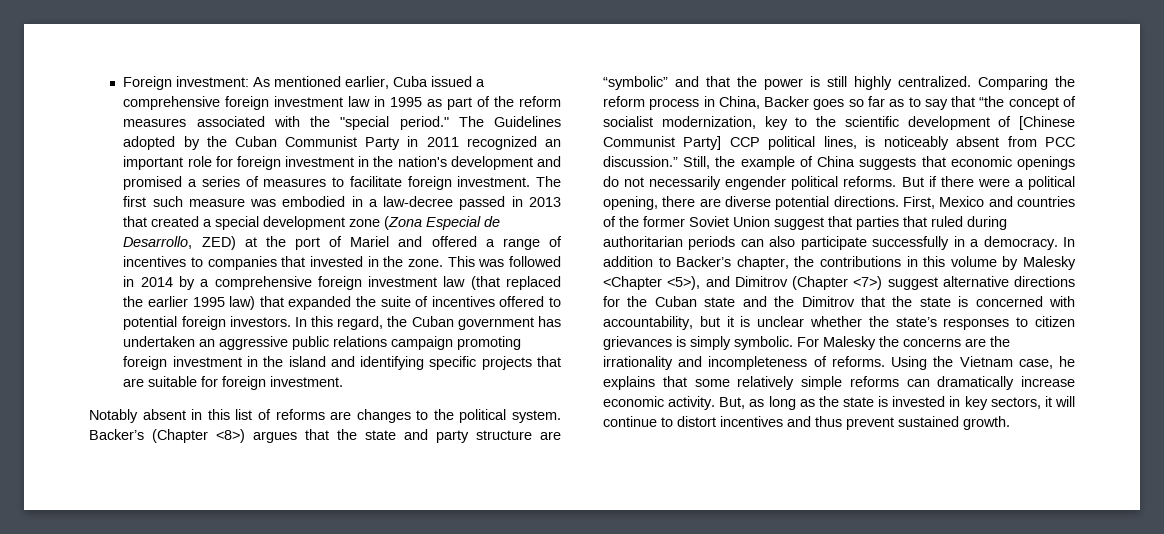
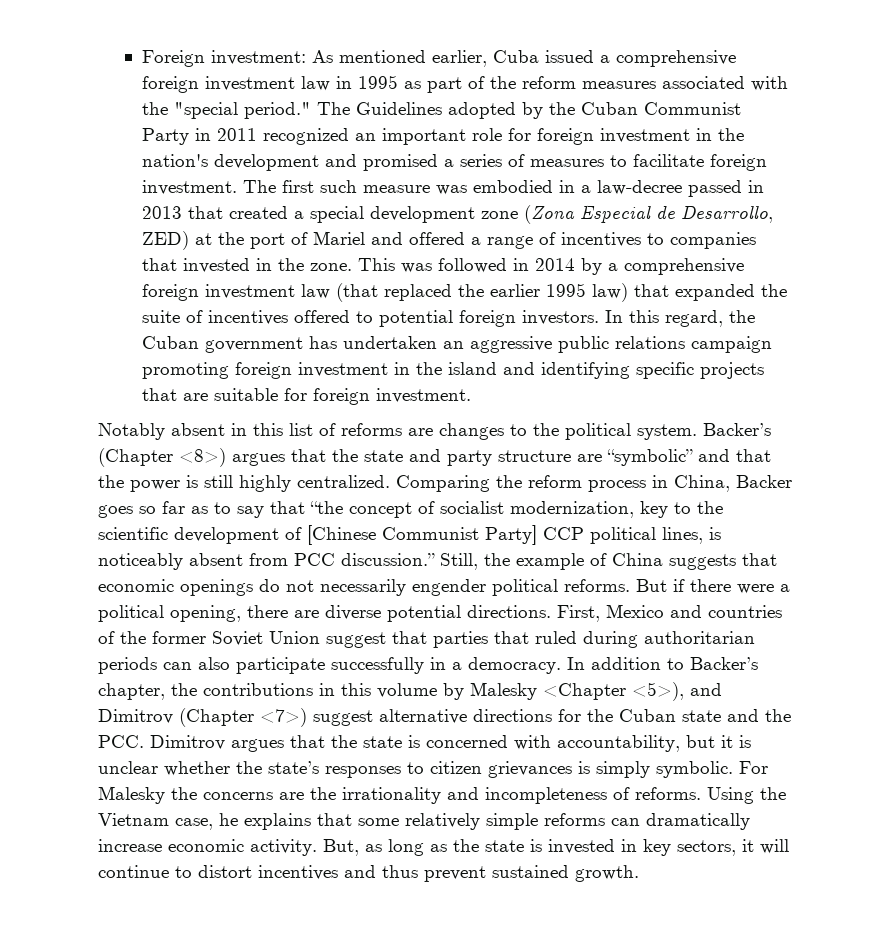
- In addition to Backer’s chapter, the contributions in this volume by Malesky <Chapter <5>), and Dimitrov (Chapter <7>) suggest alternative directions for the Cuban state and the Dimitrov that the state is concerned with accountability, but it is unclear whether the state’s responses to citizen grievances is simply symbolic.
+ In addition to Backer’s chapter, the contributions in this volume by Malesky <Chapter <5>), and Dimitrov (Chapter <7>) suggest alternative directions for the Cuban state and the PCC. Dimitrov argues that the state is concerned with accountability, but it is unclear whether the state’s responses to citizen grievances is simply symbolic.

